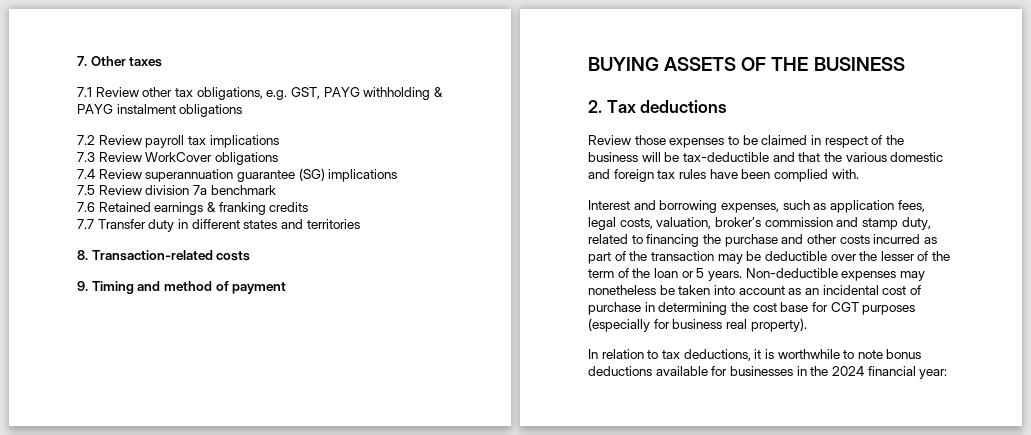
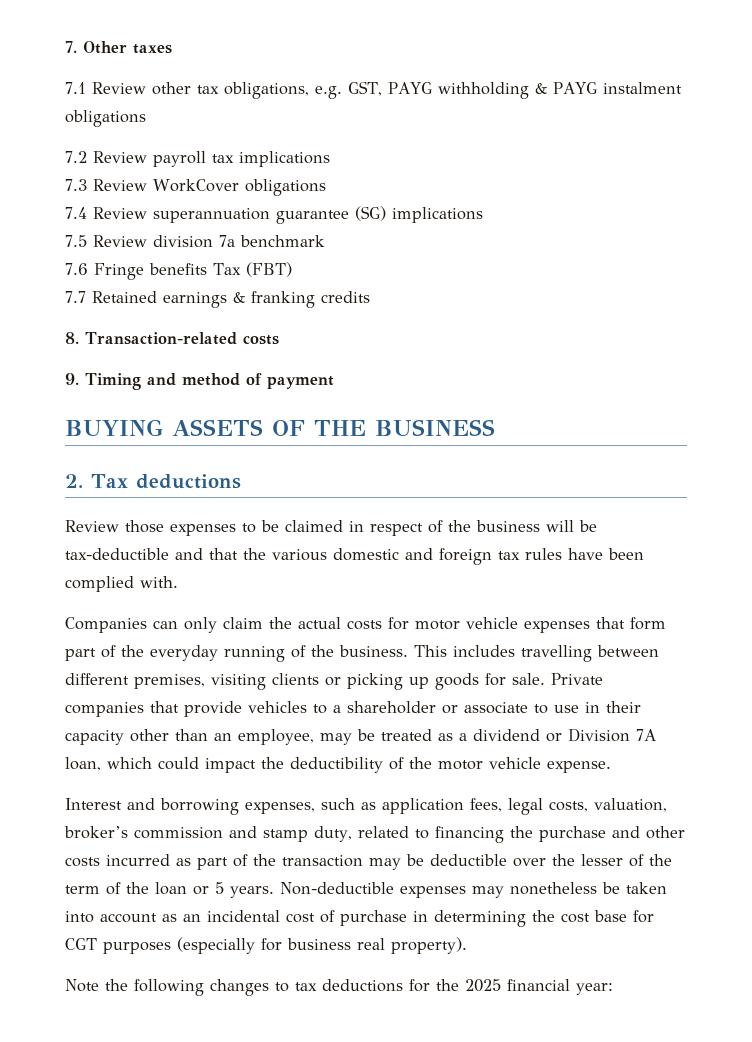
- 7.6 Retained earnings & franking credits
+ 7.6 Fringe benefits Tax (FBT)
+ 7.7 Retained earnings & franking credits
- 7.7 Transfer duty in different states and territories
+ Companies can only claim the actual costs for motor vehicle expenses that form part of the everyday running of the business. This includes travelling between different premises, visiting clients or picking up goods for sale. Private companies that provide vehicles to a shareholder or associate to use in their capacity other than an employee, may be treated as a dividend or Division 7A loan, which could impact the deductibility of the motor vehicle expense.
- In relation to tax deductions, it is worthwhile to note bonus deductions available for businesses in the 2024 financial year:
+ Note the following changes to tax deductions for the 2025 financial year:

